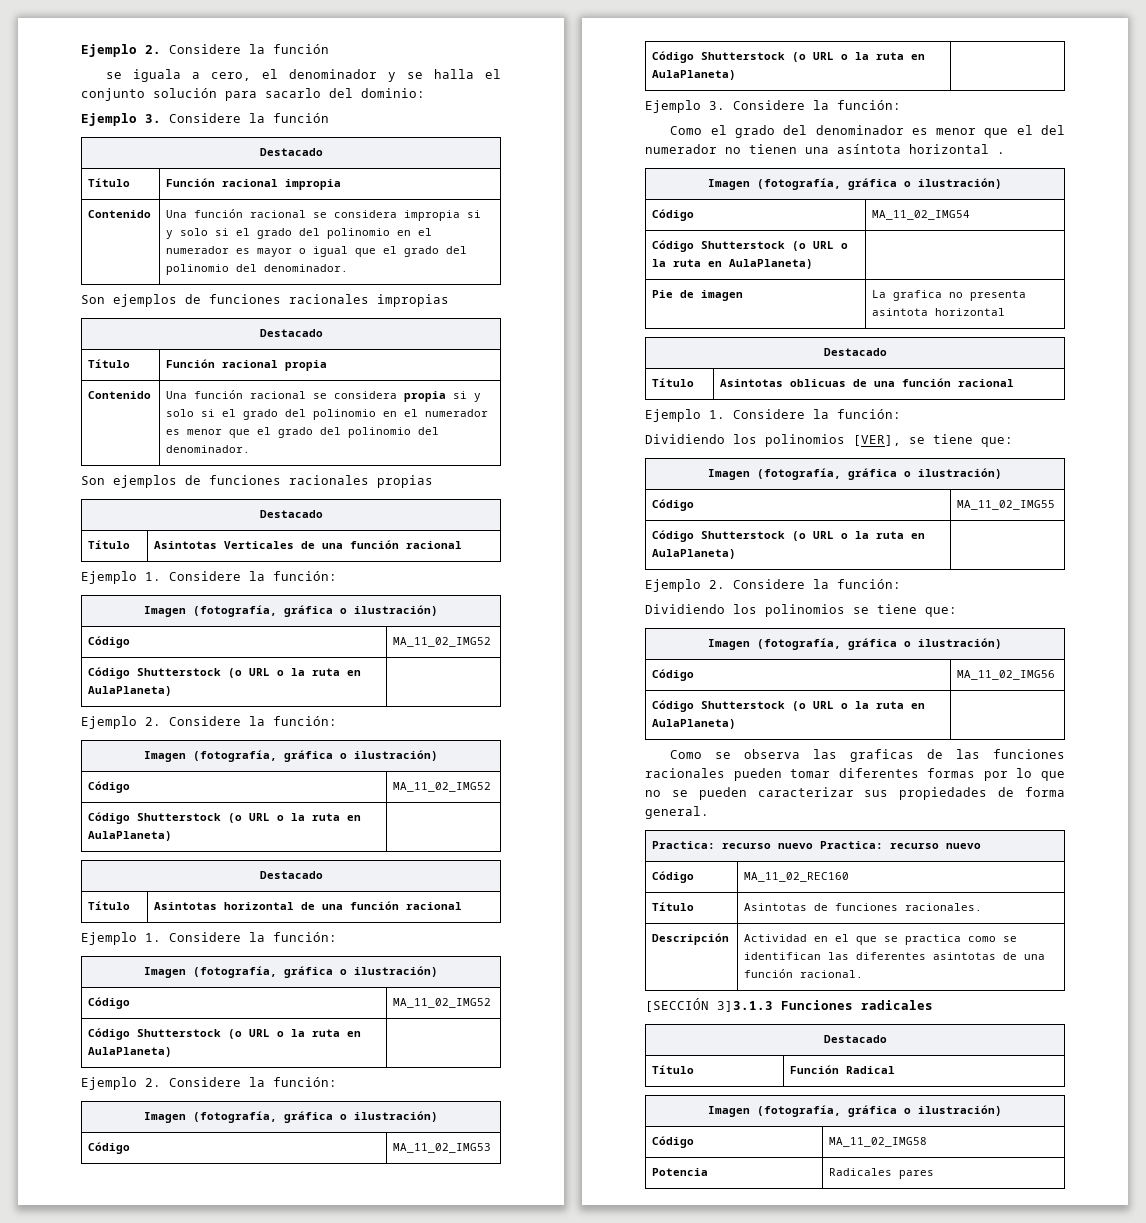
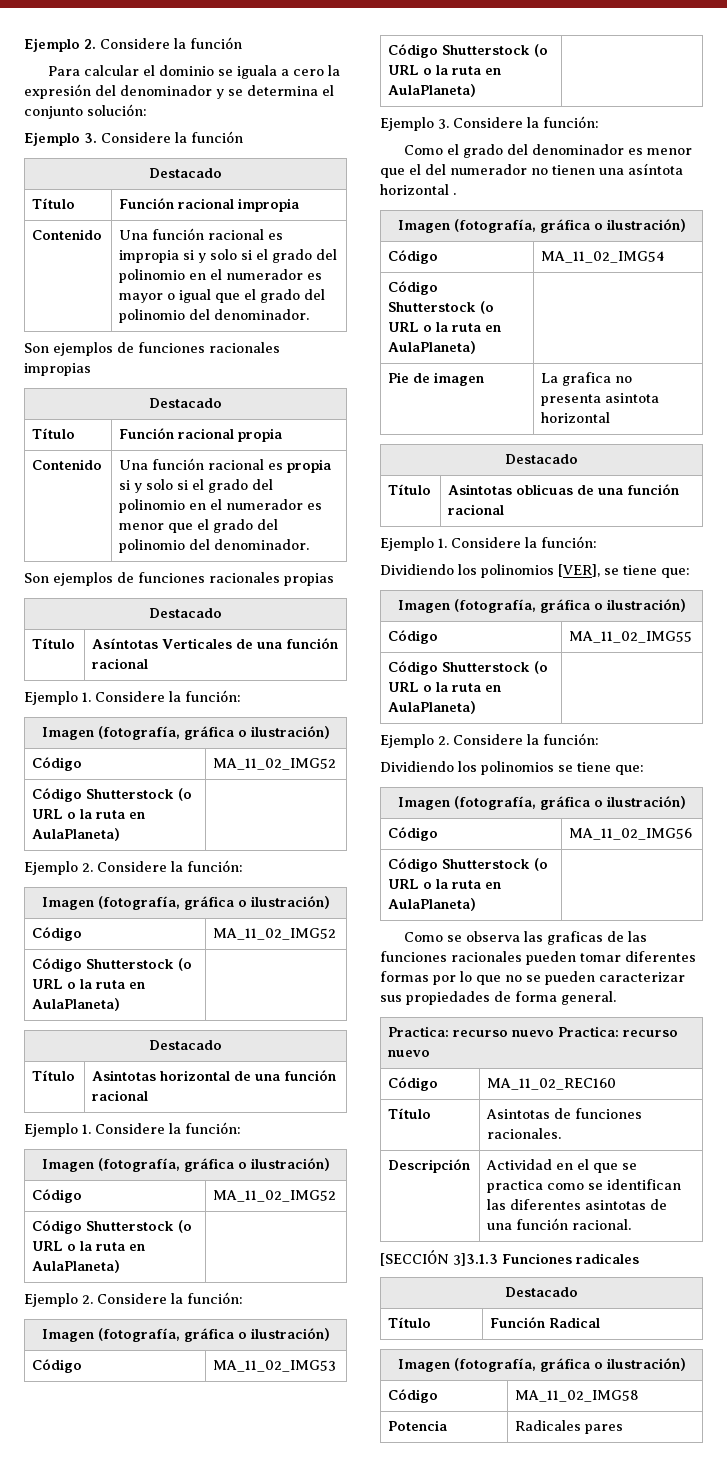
- se iguala a cero, el denominador y se halla el conjunto solución para sacarlo del dominio:
+ Para calcular el dominio se iguala a cero la expresión del denominador y se determina el conjunto solución:
- Contenido | Una función racional se considera impropia si y solo si el grado del polinomio en el numerador es mayor o igual que el grado del polinomio del denominador.
+ Contenido | Una función racional es impropia si y solo si el grado del polinomio en el numerador es mayor o igual que el grado del polinomio del denominador.
- Contenido | Una función racional se considera propia si y solo si el grado del polinomio en el numerador es menor que el grado del polinomio del denominador.
+ Contenido | Una función racional es propia si y solo si el grado del polinomio en el numerador es menor que el grado del polinomio del denominador.
- Título | Asintotas Verticales de una función racional
+ Título | Asíntotas Verticales de una función racional

